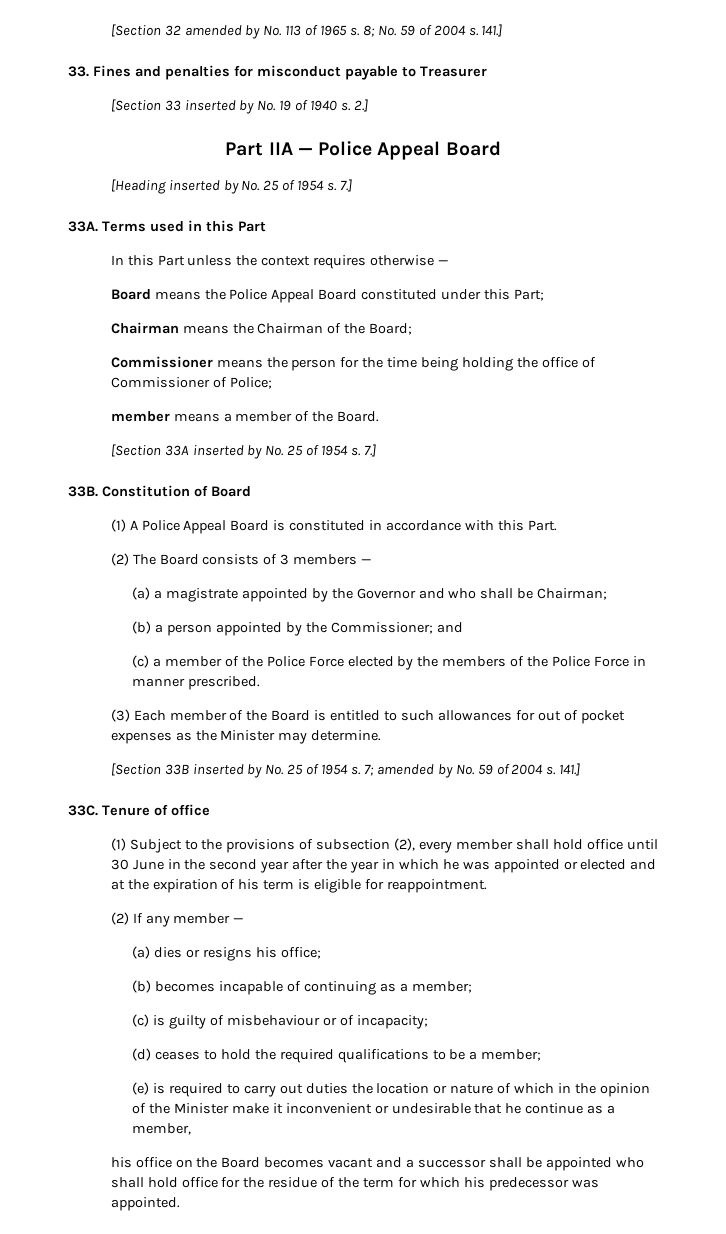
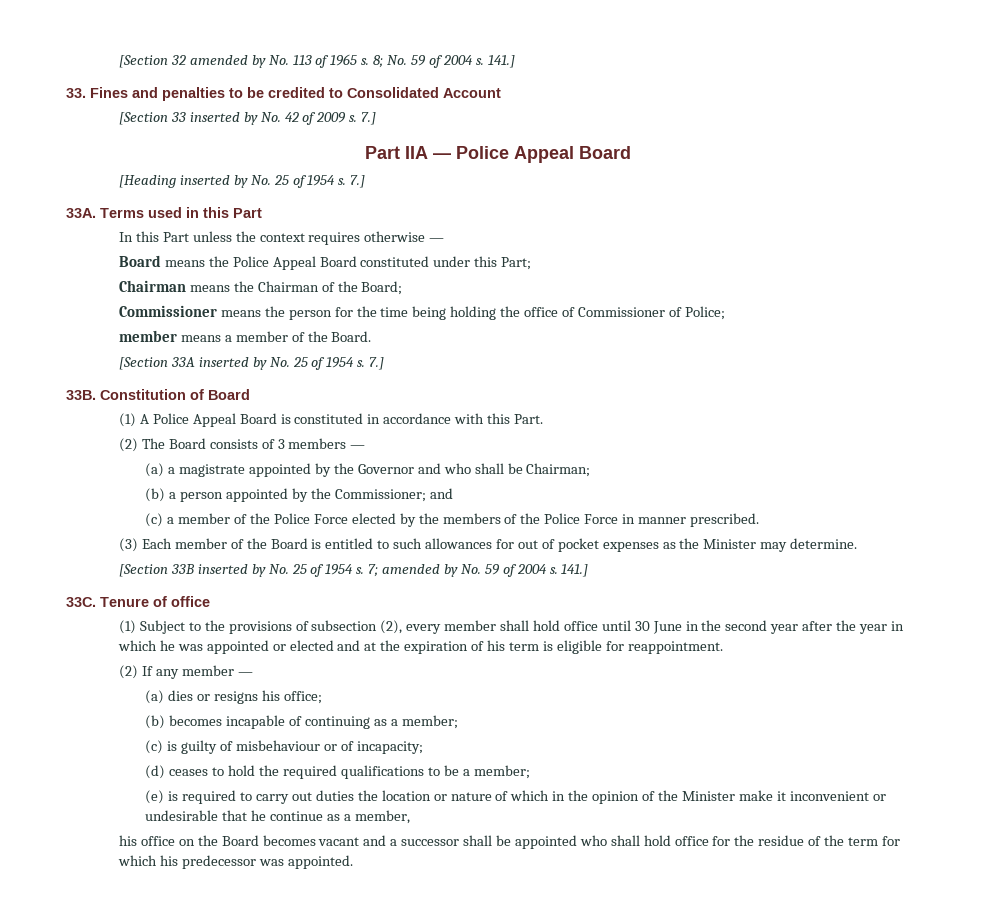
- 33. Fines and penalties for misconduct payable to Treasurer
+ 33. Fines and penalties to be credited to Consolidated Account
- [Section 33 inserted by No. 19 of 1940 s. 2.]
+ [Section 33 inserted by No. 42 of 2009 s. 7.]

